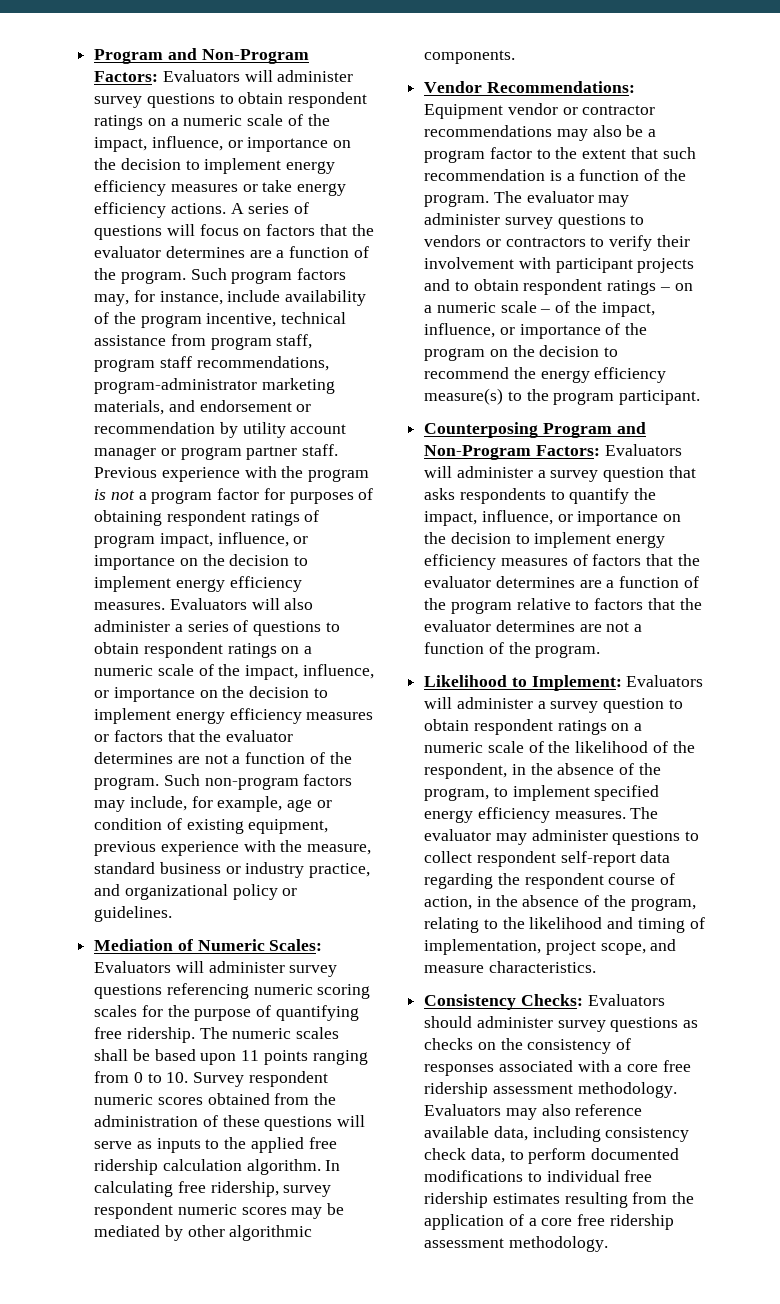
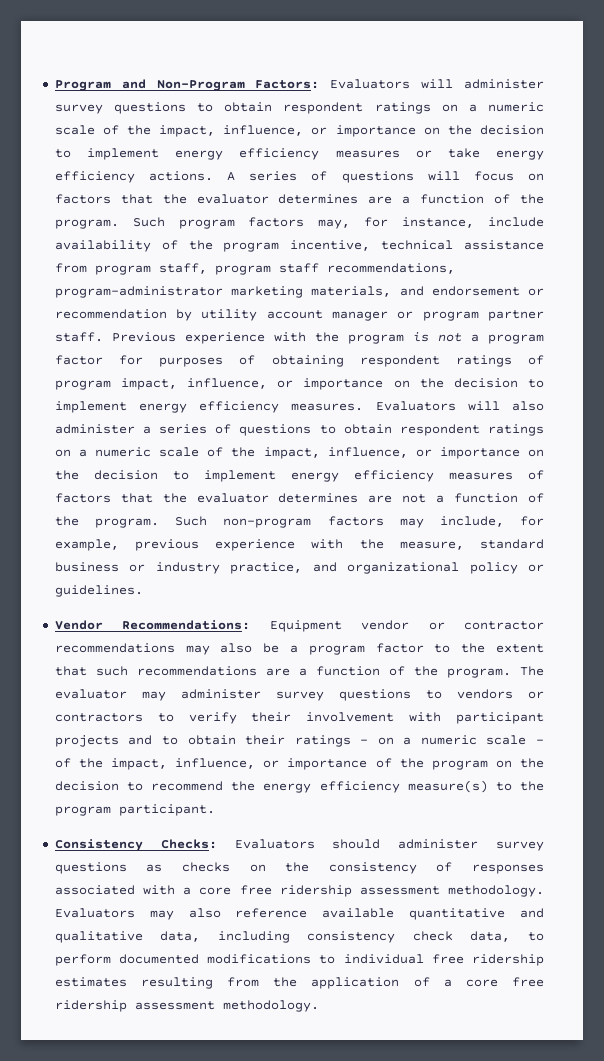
- Evaluators will also administer a series of questions to obtain respondent ratings on a numeric scale of the impact, influence, or importance on the decision to implement energy efficiency measures or factors that the evaluator determines are not a function of the program.
+ Evaluators will also administer a series of questions to obtain respondent ratings on a numeric scale of the impact, influence, or importance on the decision to implement energy efficiency measures of factors that the evaluator determines are not a function of the program.
- Such non-program factors may include, for example, age or condition of existing equipment, previous experience with the measure, standard business or industry practice, and organizational policy or guidelines.
+ Such non-program factors may include, for example, previous experience with the measure, standard business or industry practice, and organizational policy or guidelines.
- Mediation of Numeric Scales: Evaluators will administer survey questions referencing numeric scoring scales for the purpose of quantifying free ridership. The numeric scales shall be based upon 11 points ranging from 0 to 10. Survey respondent numeric scores obtained from the administration of these questions will serve as inputs to the applied free ridership calculation algorithm. In calculating free ridership, survey respondent numeric scores may be mediated by other algorithmic components.
- Vendor Recommendations: Equipment vendor or contractor recommendations may also be a program factor to the extent that such recommendation is a function of the program.
+ Vendor Recommendations: Equipment vendor or contractor recommendations may also be a program factor to the extent that such recommendations are a function of the program.
- The evaluator may administer survey questions to vendors or contractors to verify their involvement with participant projects and to obtain respondent ratings – on a numeric scale – of the impact, influence, or importance of the program on the decision to recommend the energy efficiency measure(s) to the program participant.
+ The evaluator may administer survey questions to vendors or contractors to verify their involvement with participant projects and to obtain their ratings – on a numeric scale – of the impact, influence, or importance of the program on the decision to recommend the energy efficiency measure(s) to the program participant.
- Counterposing Program and Non-Program Factors: Evaluators will administer a survey question that asks respondents to quantify the impact, influence, or importance on the decision to implement energy efficiency measures of factors that the evaluator determines are a function of the program relative to factors that the evaluator determines are not a function of the program.
- Likelihood to Implement: Evaluators will administer a survey question to obtain respondent ratings on a numeric scale of the likelihood of the respondent, in the absence of the program, to implement specified energy efficiency measures. The evaluator may administer questions to collect respondent self-report data regarding the respondent course of action, in the absence of the program, relating to the likelihood and timing of implementation, project scope, and measure characteristics.
- Evaluators may also reference available data, including consistency check data, to perform documented modifications to individual free ridership estimates resulting from the application of a core free ridership assessment methodology.
+ Evaluators may also reference available quantitative and qualitative data, including consistency check data, to perform documented modifications to individual free ridership estimates resulting from the application of a core free ridership assessment methodology.

